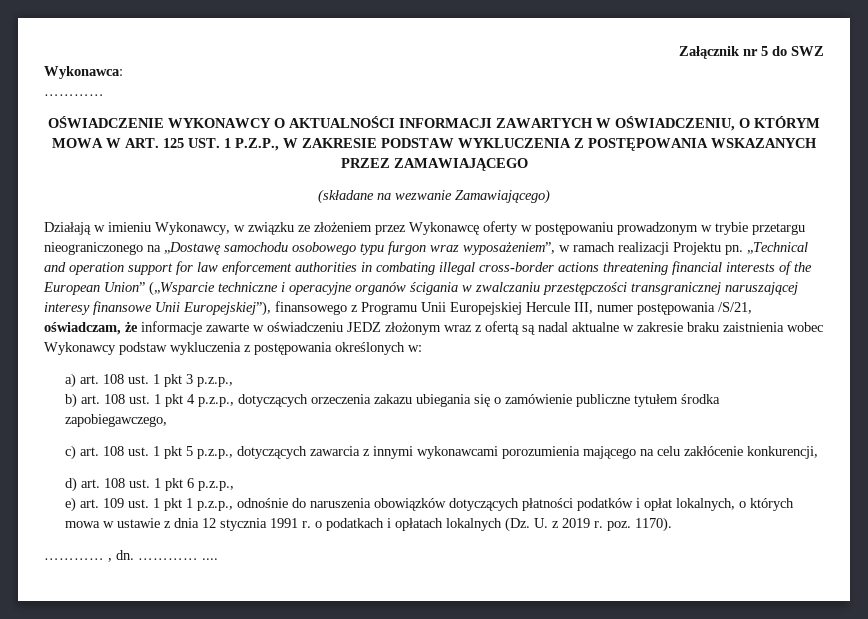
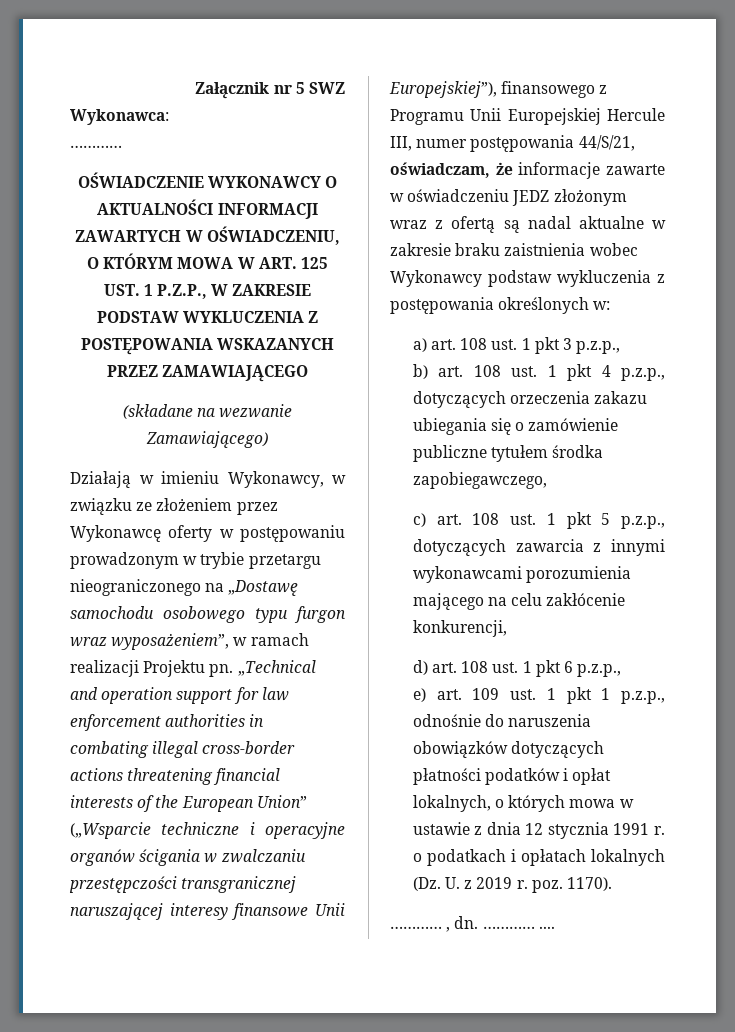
- Załącznik nr 5 do SWZ
+ Załącznik nr 5 SWZ
- „Technical and operation support for law enforcement authorities in combating illegal cross-border actions threatening financial interests of the European Union” („Wsparcie techniczne i operacyjne organów ścigania w zwalczaniu przestępczości transgranicznej naruszającej interesy finansowe Unii Europejskiej”), finansowego z Programu Unii Europejskiej Hercule III, numer postępowania /S/21, oświadczam, że informacje zawarte w oświadczeniu JEDZ złożonym wraz z ofertą są nadal aktualne w zakresie braku zaistnienia wobec Wykonawcy podstaw wykluczenia z postępowania określonych w:
+ „Technical and operation support for law enforcement authorities in combating illegal cross-border actions threatening financial interests of the European Union” („Wsparcie techniczne i operacyjne organów ścigania w zwalczaniu przestępczości transgranicznej naruszającej interesy finansowe Unii Europejskiej”), finansowego z Programu Unii Europejskiej Hercule III, numer postępowania 44/S/21, oświadczam, że informacje zawarte w oświadczeniu JEDZ złożonym wraz z ofertą są nadal aktualne w zakresie braku zaistnienia wobec Wykonawcy podstaw wykluczenia z postępowania określonych w:

